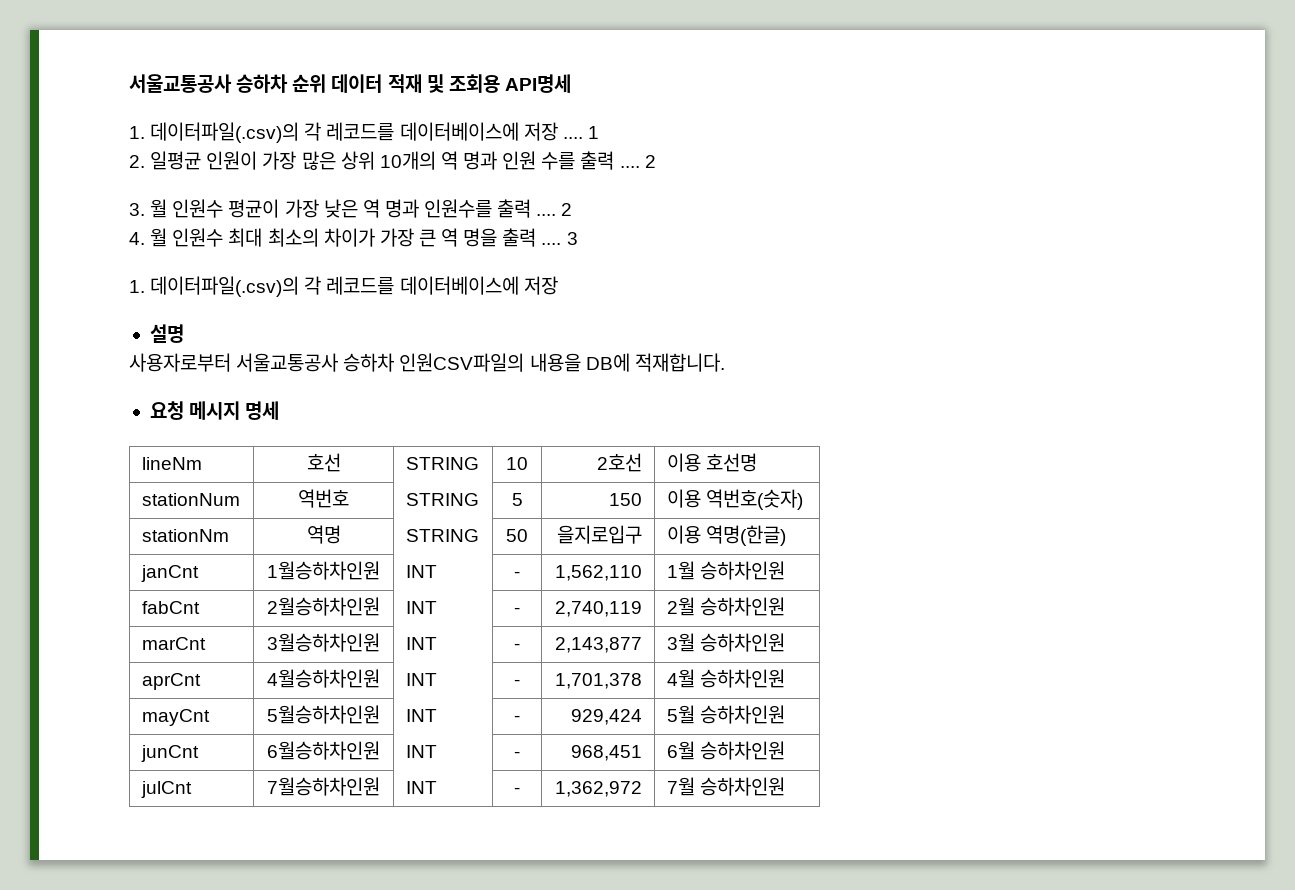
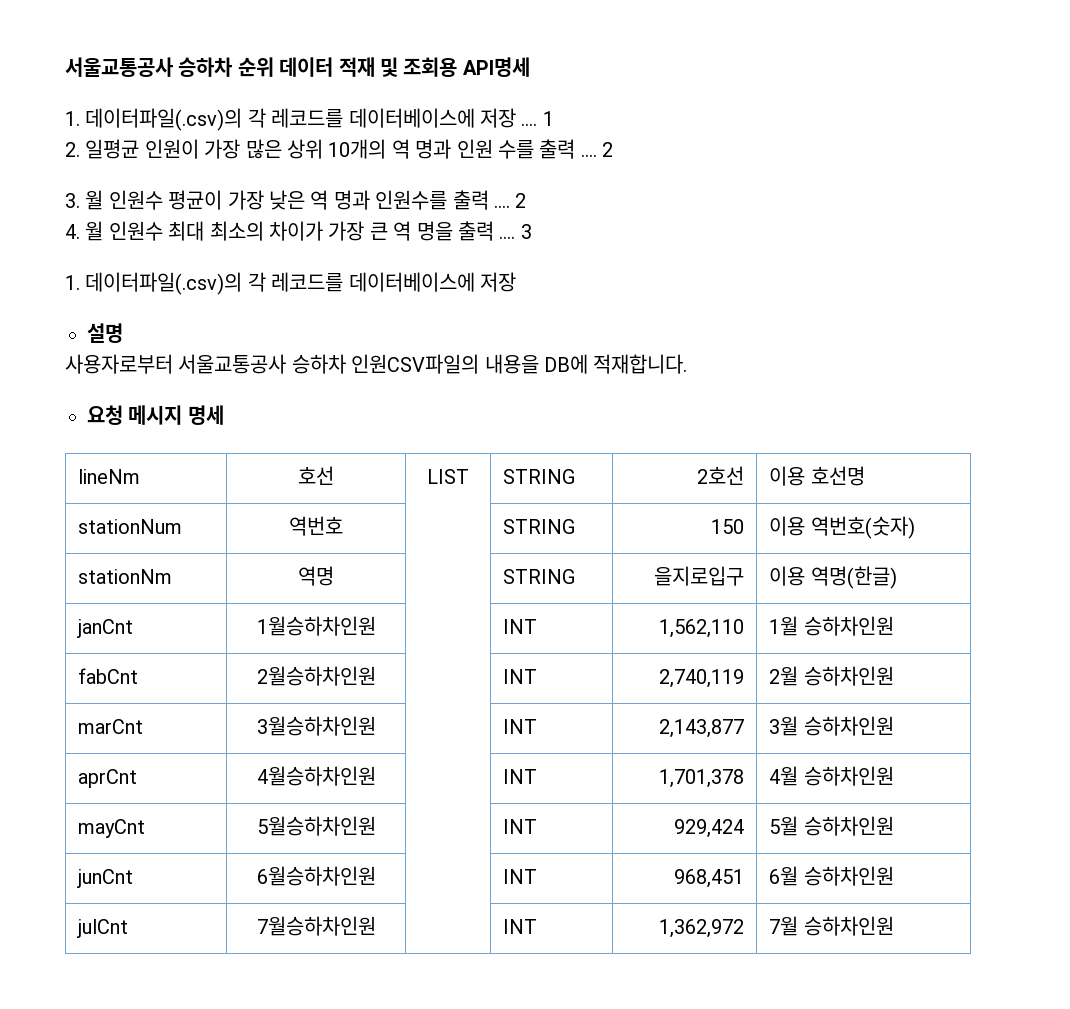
- lineNm | 호선 | STRING | 10 | 2호선 | 이용 호선명
+ lineNm | 호선 | LIST | STRING | 2호선 | 이용 호선명
- stationNum | 역번호 | STRING | 5 | 150 | 이용 역번호(숫자)
+ stationNum | 역번호 | | STRING | 150 | 이용 역번호(숫자)
- stationNm | 역명 | STRING | 50 | 을지로입구 | 이용 역명(한글)
+ stationNm | 역명 | | STRING | 을지로입구 | 이용 역명(한글)
- janCnt | 1월승하차인원 | INT | - | 1,562,110 | 1월 승하차인원
+ janCnt | 1월승하차인원 | | INT | 1,562,110 | 1월 승하차인원
- fabCnt | 2월승하차인원 | INT | - | 2,740,119 | 2월 승하차인원
+ fabCnt | 2월승하차인원 | | INT | 2,740,119 | 2월 승하차인원
- marCnt | 3월승하차인원 | INT | - | 2,143,877 | 3월 승하차인원
+ marCnt | 3월승하차인원 | | INT | 2,143,877 | 3월 승하차인원
- aprCnt | 4월승하차인원 | INT | - | 1,701,378 | 4월 승하차인원
+ aprCnt | 4월승하차인원 | | INT | 1,701,378 | 4월 승하차인원
- mayCnt | 5월승하차인원 | INT | - | 929,424 | 5월 승하차인원
+ mayCnt | 5월승하차인원 | | INT | 929,424 | 5월 승하차인원
- junCnt | 6월승하차인원 | INT | - | 968,451 | 6월 승하차인원
+ junCnt | 6월승하차인원 | | INT | 968,451 | 6월 승하차인원
- julCnt | 7월승하차인원 | INT | - | 1,362,972 | 7월 승하차인원
+ julCnt | 7월승하차인원 | | INT | 1,362,972 | 7월 승하차인원

